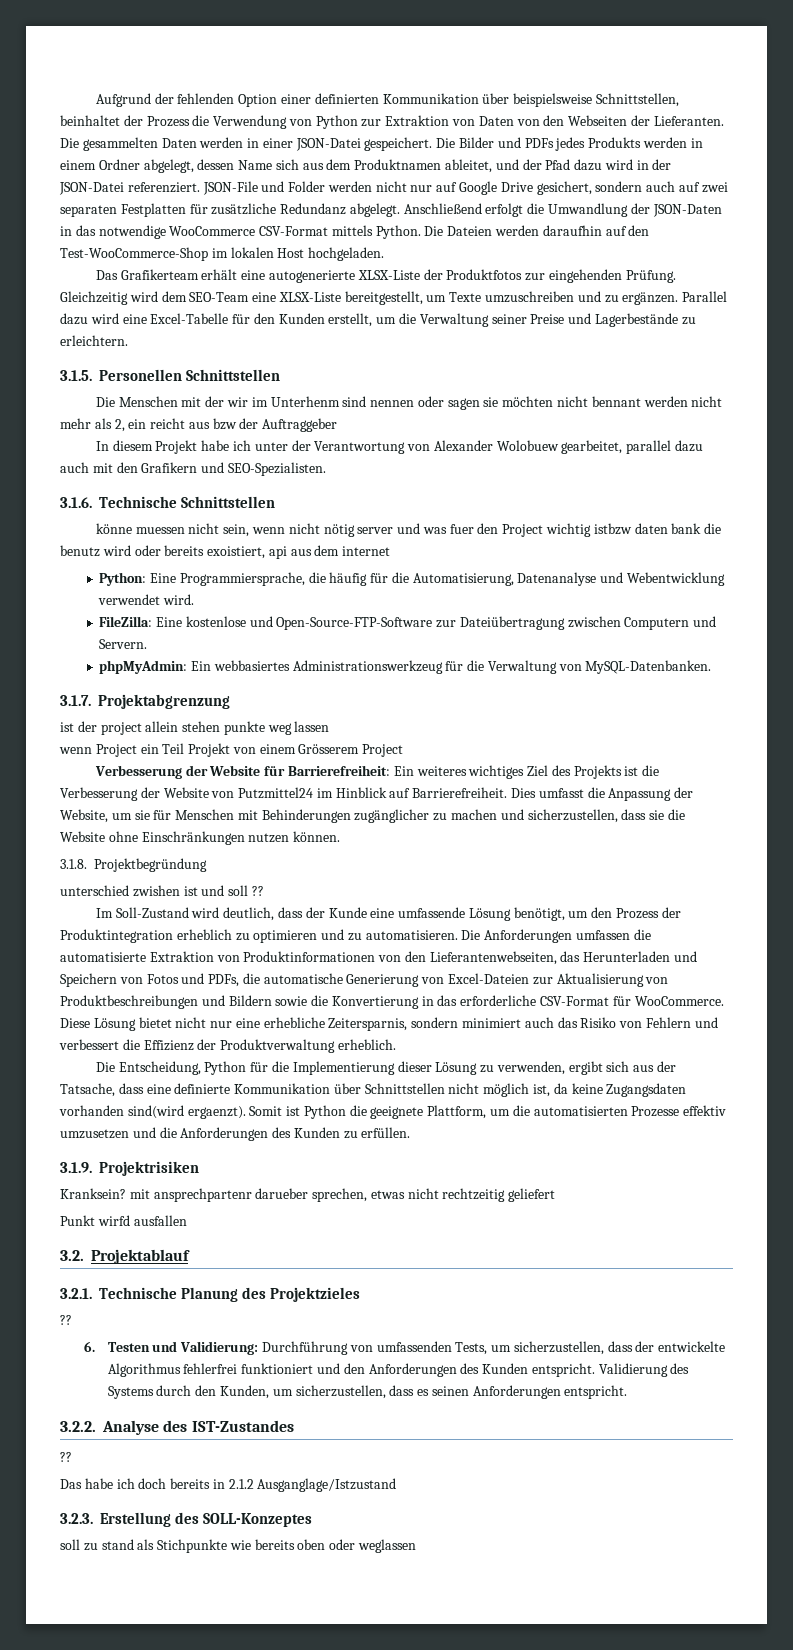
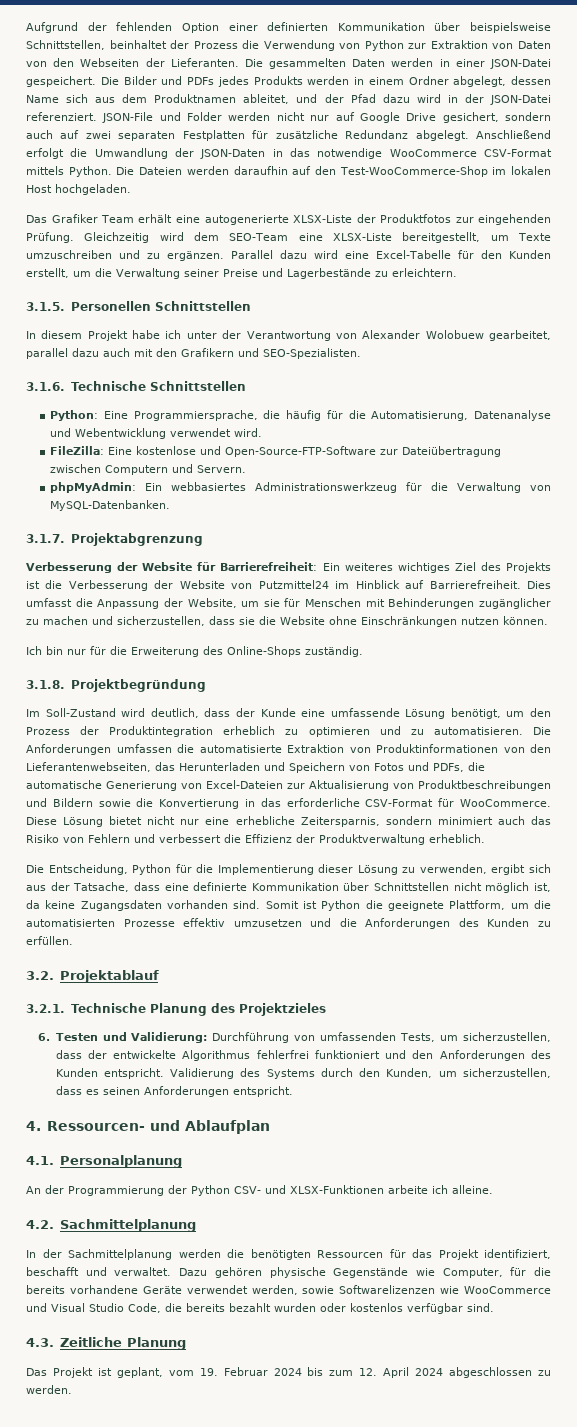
- Das Grafikerteam erhält eine autogenerierte XLSX-Liste der Produktfotos zur eingehenden Prüfung.
+ Das Grafiker Team erhält eine autogenerierte XLSX-Liste der Produktfotos zur eingehenden Prüfung.
- Die Menschen mit der wir im Unterhenm sind nennen oder sagen sie möchten nicht bennant werden nicht mehr als 2, ein reicht aus bzw der Auftraggeber
- könne muessen nicht sein, wenn nicht nötig server und was fuer den Project wichtig istbzw daten bank die benutz wird oder bereits exoistiert, api aus dem internet
- ist der project allein stehen punkte weg lassen
- wenn Project ein Teil Projekt von einem Grösserem Project
+ Ich bin nur für die Erweiterung des Online-Shops zuständig.
  3.1.8. Projektbegründung
- unterschied zwishen ist und soll ??
- Die Entscheidung, Python für die Implementierung dieser Lösung zu verwenden, ergibt sich aus der Tatsache, dass eine definierte Kommunikation über Schnittstellen nicht möglich ist, da keine Zugangsdaten vorhanden sind(wird ergaenzt).
+ Die Entscheidung, Python für die Implementierung dieser Lösung zu verwenden, ergibt sich aus der Tatsache, dass eine definierte Kommunikation über Schnittstellen nicht möglich ist, da keine Zugangsdaten vorhanden sind.
- 3.1.9. Projektrisiken
- Kranksein? mit ansprechpartenr darueber sprechen, etwas nicht rechtzeitig geliefert
- Punkt wirfd ausfallen
  3.2.1. Technische Planung des Projektzieles
- ??
- 3.2.2. Analyse des IST-Zustandes
- ??
- Das habe ich doch bereits in 2.1.2 Ausganglage/Istzustand
- 3.2.3. Erstellung des SOLL-Konzeptes
- soll zu stand als Stichpunkte wie bereits oben oder weglassen
+ 4. Ressourcen- und Ablaufplan
+ 4.1. Personalplanung
+ An der Programmierung der Python CSV- und XLSX-Funktionen arbeite ich alleine.
+ 4.2. Sachmittelplanung
+ In der Sachmittelplanung werden die benötigten Ressourcen für das Projekt identifiziert, beschafft und verwaltet. Dazu gehören physische Gegenstände wie Computer, für die bereits vorhandene Geräte verwendet werden, sowie Softwarelizenzen wie WooCommerce und Visual Studio Code, die bereits bezahlt wurden oder kostenlos verfügbar sind.
+ 4.3. Zeitliche Planung
+ Das Projekt ist geplant, vom 19. Februar 2024 bis zum 12. April 2024 abgeschlossen zu werden.

